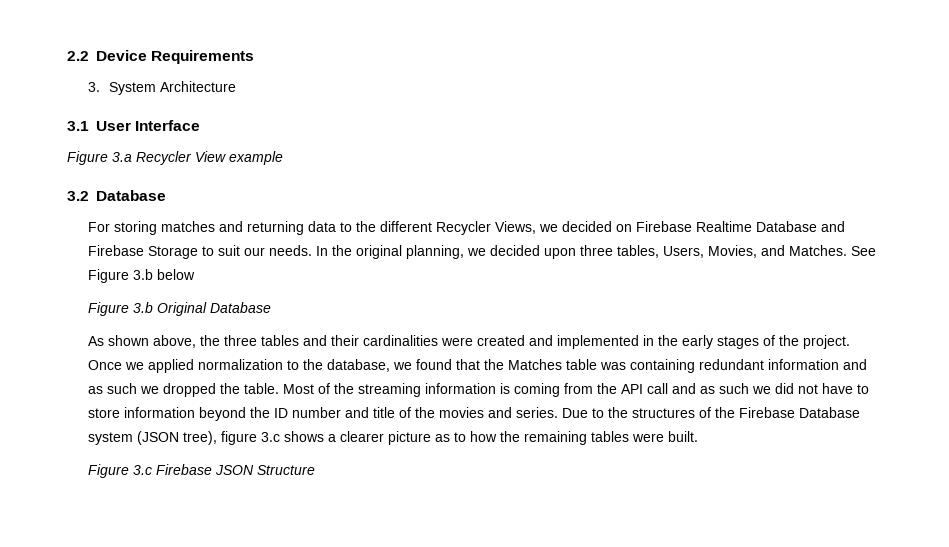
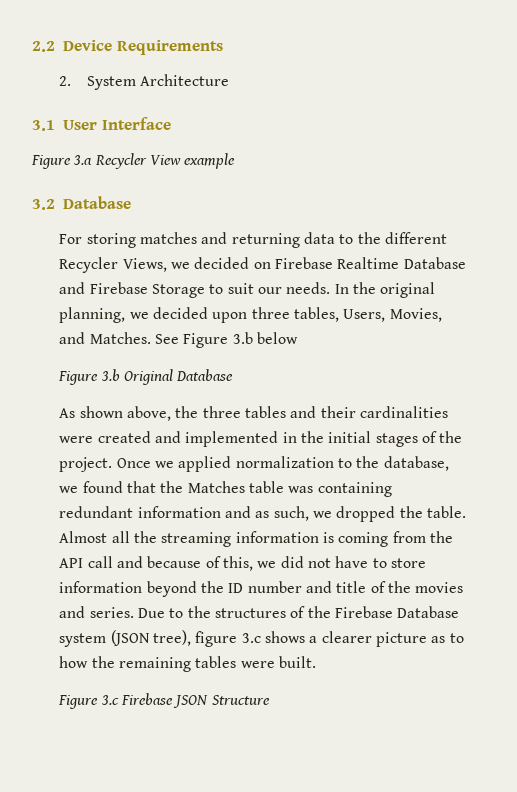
- 3. System Architecture
+ 2. System Architecture
- As shown above, the three tables and their cardinalities were created and implemented in the early stages of the project.
+ As shown above, the three tables and their cardinalities were created and implemented in the initial stages of the project.
- Once we applied normalization to the database, we found that the Matches table was containing redundant information and as such we dropped the table.
+ Once we applied normalization to the database, we found that the Matches table was containing redundant information and as such, we dropped the table.
- Most of the streaming information is coming from the API call and as such we did not have to store information beyond the ID number and title of the movies and series.
+ Almost all the streaming information is coming from the API call and because of this, we did not have to store information beyond the ID number and title of the movies and series.

